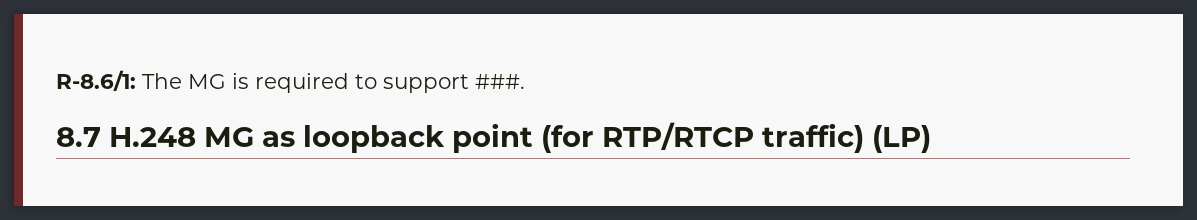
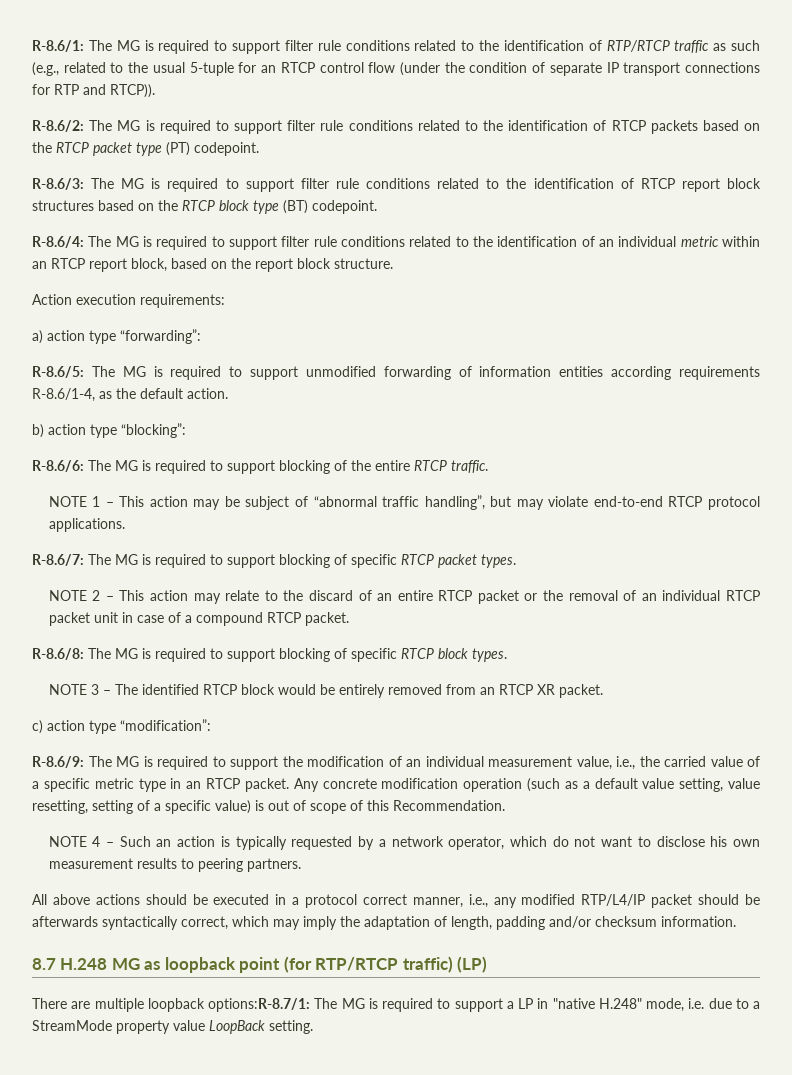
- R-8.6/1: The MG is required to support ###.
+ R-8.6/1: The MG is required to support filter rule conditions related to the identification of RTP/RTCP traffic as such (e.g., related to the usual 5-tuple for an RTCP control flow (under the condition of separate IP transport connections for RTP and RTCP)).
+ R-8.6/2: The MG is required to support filter rule conditions related to the identification of RTCP packets based on the RTCP packet type (PT) codepoint.
+ R-8.6/3: The MG is required to support filter rule conditions related to the identification of RTCP report block structures based on the RTCP block type (BT) codepoint.
+ R-8.6/4: The MG is required to support filter rule conditions related to the identification of an individual metric within an RTCP report block, based on the report block structure.
+ Action execution requirements:
+ a) action type “forwarding”:
+ R-8.6/5: The MG is required to support unmodified forwarding of information entities according requirements R-8.6/1-4, as the default action.
+ b) action type “blocking”:
+ R-8.6/6: The MG is required to support blocking of the entire RTCP traffic.
+ NOTE 1 – This action may be subject of “abnormal traffic handling”, but may violate end-to-end RTCP protocol applications.
+ R-8.6/7: The MG is required to support blocking of specific RTCP packet types.
+ NOTE 2 – This action may relate to the discard of an entire RTCP packet or the removal of an individual RTCP packet unit in case of a compound RTCP packet.
+ R-8.6/8: The MG is required to support blocking of specific RTCP block types.
+ NOTE 3 – The identified RTCP block would be entirely removed from an RTCP XR packet.
+ c) action type “modification”:
+ R-8.6/9: The MG is required to support the modification of an individual measurement value, i.e., the carried value of a specific metric type in an RTCP packet. Any concrete modification operation (such as a default value setting, value resetting, setting of a specific value) is out of scope of this Recommendation.
+ NOTE 4 – Such an action is typically requested by a network operator, which do not want to disclose his own measurement results to peering partners.
+ All above actions should be executed in a protocol correct manner, i.e., any modified RTP/L4/IP packet should be afterwards syntactically correct, which may imply the adaptation of length, padding and/or checksum information.
+ There are multiple loopback options:R-8.7/1: The MG is required to support a LP in "native H.248" mode, i.e. due to a StreamMode property value LoopBack setting.

